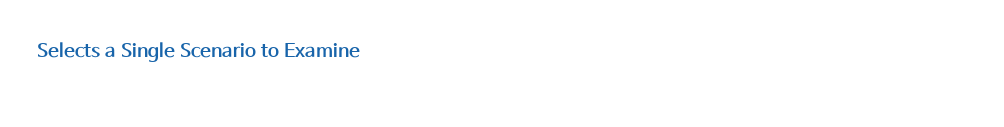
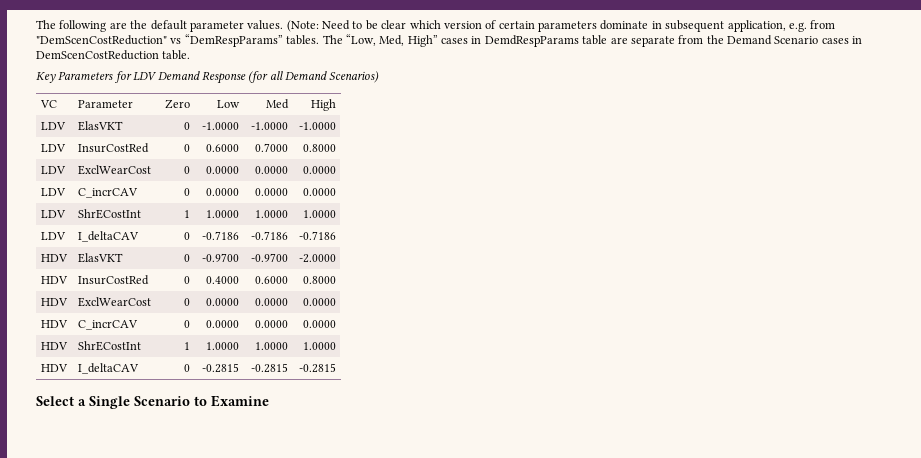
- Selects a Single Scenario to Examine
+ The following are the default parameter values. (Note: Need to be clear which version of certain parameters dominate in subsequent application, e.g. from "DemScenCostReduction" vs “DemRespParams” tables. The “Low, Med, High” cases in DemdRespParams table are separate from the Demand Scenario cases in DemScenCostReduction table.
+ Key Parameters for LDV Demand Response (for all Demand Scenarios)
+ VC | Parameter | Zero | Low | Med | High
+ LDV | ElasVKT | 0 | -1.0000 | -1.0000 | -1.0000
+ LDV | InsurCostRed | 0 | 0.6000 | 0.7000 | 0.8000
+ LDV | ExclWearCost | 0 | 0.0000 | 0.0000 | 0.0000
+ LDV | C_incrCAV | 0 | 0.0000 | 0.0000 | 0.0000
+ LDV | ShrECostInt | 1 | 1.0000 | 1.0000 | 1.0000
+ LDV | I_deltaCAV | 0 | -0.7186 | -0.7186 | -0.7186
+ HDV | ElasVKT | 0 | -0.9700 | -0.9700 | -2.0000
+ HDV | InsurCostRed | 0 | 0.4000 | 0.6000 | 0.8000
+ HDV | ExclWearCost | 0 | 0.0000 | 0.0000 | 0.0000
+ HDV | C_incrCAV | 0 | 0.0000 | 0.0000 | 0.0000
+ HDV | ShrECostInt | 1 | 1.0000 | 1.0000 | 1.0000
+ HDV | I_deltaCAV | 0 | -0.2815 | -0.2815 | -0.2815
+ Select a Single Scenario to Examine

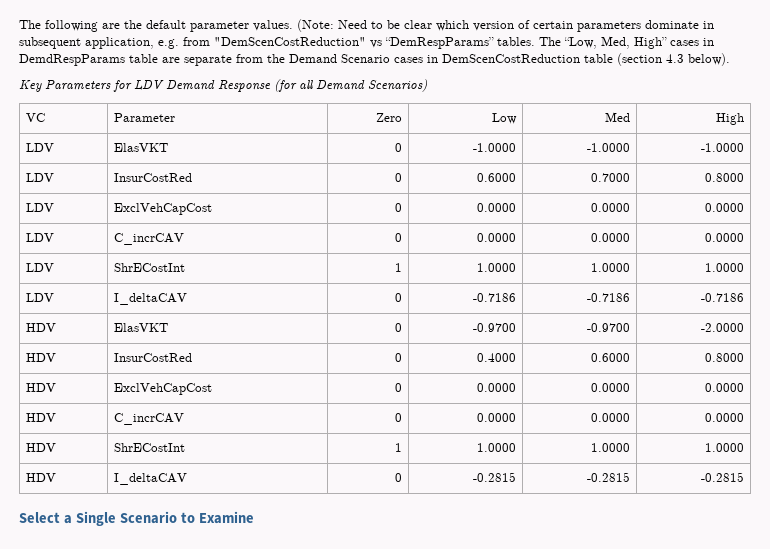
- The “Low, Med, High” cases in DemdRespParams table are separate from the Demand Scenario cases in DemScenCostReduction table.
+ The “Low, Med, High” cases in DemdRespParams table are separate from the Demand Scenario cases in DemScenCostReduction table (section 4.3 below).
- LDV | ExclWearCost | 0 | 0.0000 | 0.0000 | 0.0000
+ LDV | ExclVehCapCost | 0 | 0.0000 | 0.0000 | 0.0000
- HDV | ExclWearCost | 0 | 0.0000 | 0.0000 | 0.0000
+ HDV | ExclVehCapCost | 0 | 0.0000 | 0.0000 | 0.0000

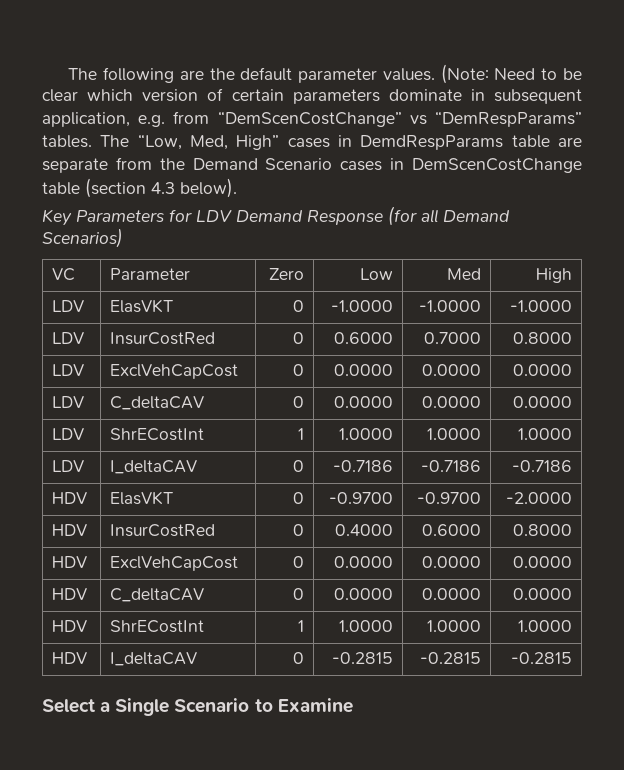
- (Note: Need to be clear which version of certain parameters dominate in subsequent application, e.g. from "DemScenCostReduction" vs “DemRespParams” tables.
+ (Note: Need to be clear which version of certain parameters dominate in subsequent application, e.g. from “DemScenCostChange” vs “DemRespParams” tables.
- The “Low, Med, High” cases in DemdRespParams table are separate from the Demand Scenario cases in DemScenCostReduction table (section 4.3 below).
+ The “Low, Med, High” cases in DemdRespParams table are separate from the Demand Scenario cases in DemScenCostChange table (section 4.3 below).
- LDV | C_incrCAV | 0 | 0.0000 | 0.0000 | 0.0000
+ LDV | C_deltaCAV | 0 | 0.0000 | 0.0000 | 0.0000
- HDV | C_incrCAV | 0 | 0.0000 | 0.0000 | 0.0000
+ HDV | C_deltaCAV | 0 | 0.0000 | 0.0000 | 0.0000

